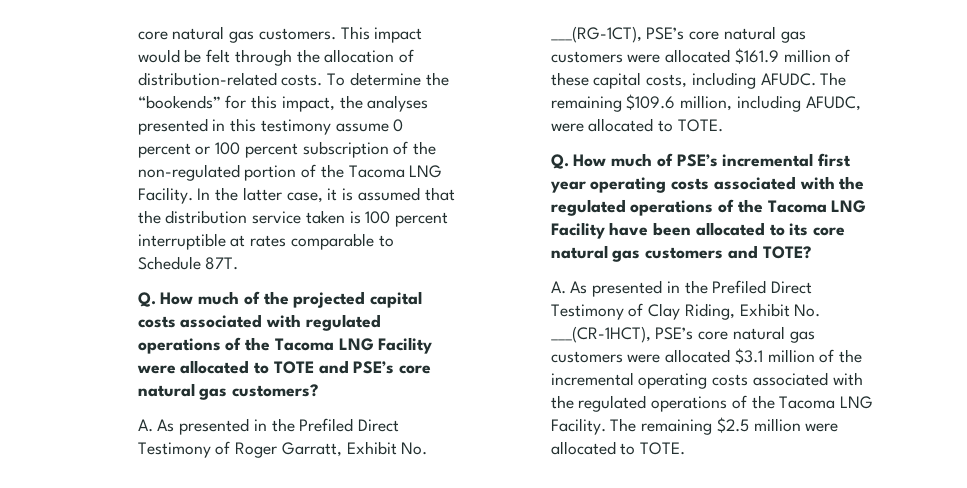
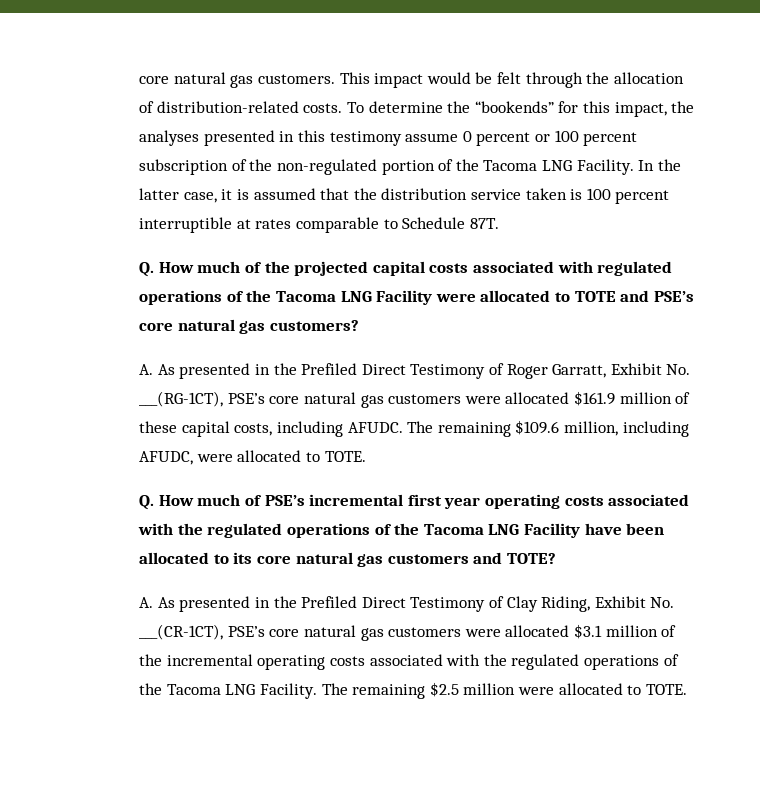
- A. As presented in the Prefiled Direct Testimony of Clay Riding, Exhibit No. ___(CR-1HCT), PSE’s core natural gas customers were allocated $3.1 million of the incremental operating costs associated with the regulated operations of the Tacoma LNG Facility.
+ A. As presented in the Prefiled Direct Testimony of Clay Riding, Exhibit No. ___(CR-1CT), PSE’s core natural gas customers were allocated $3.1 million of the incremental operating costs associated with the regulated operations of the Tacoma LNG Facility.

